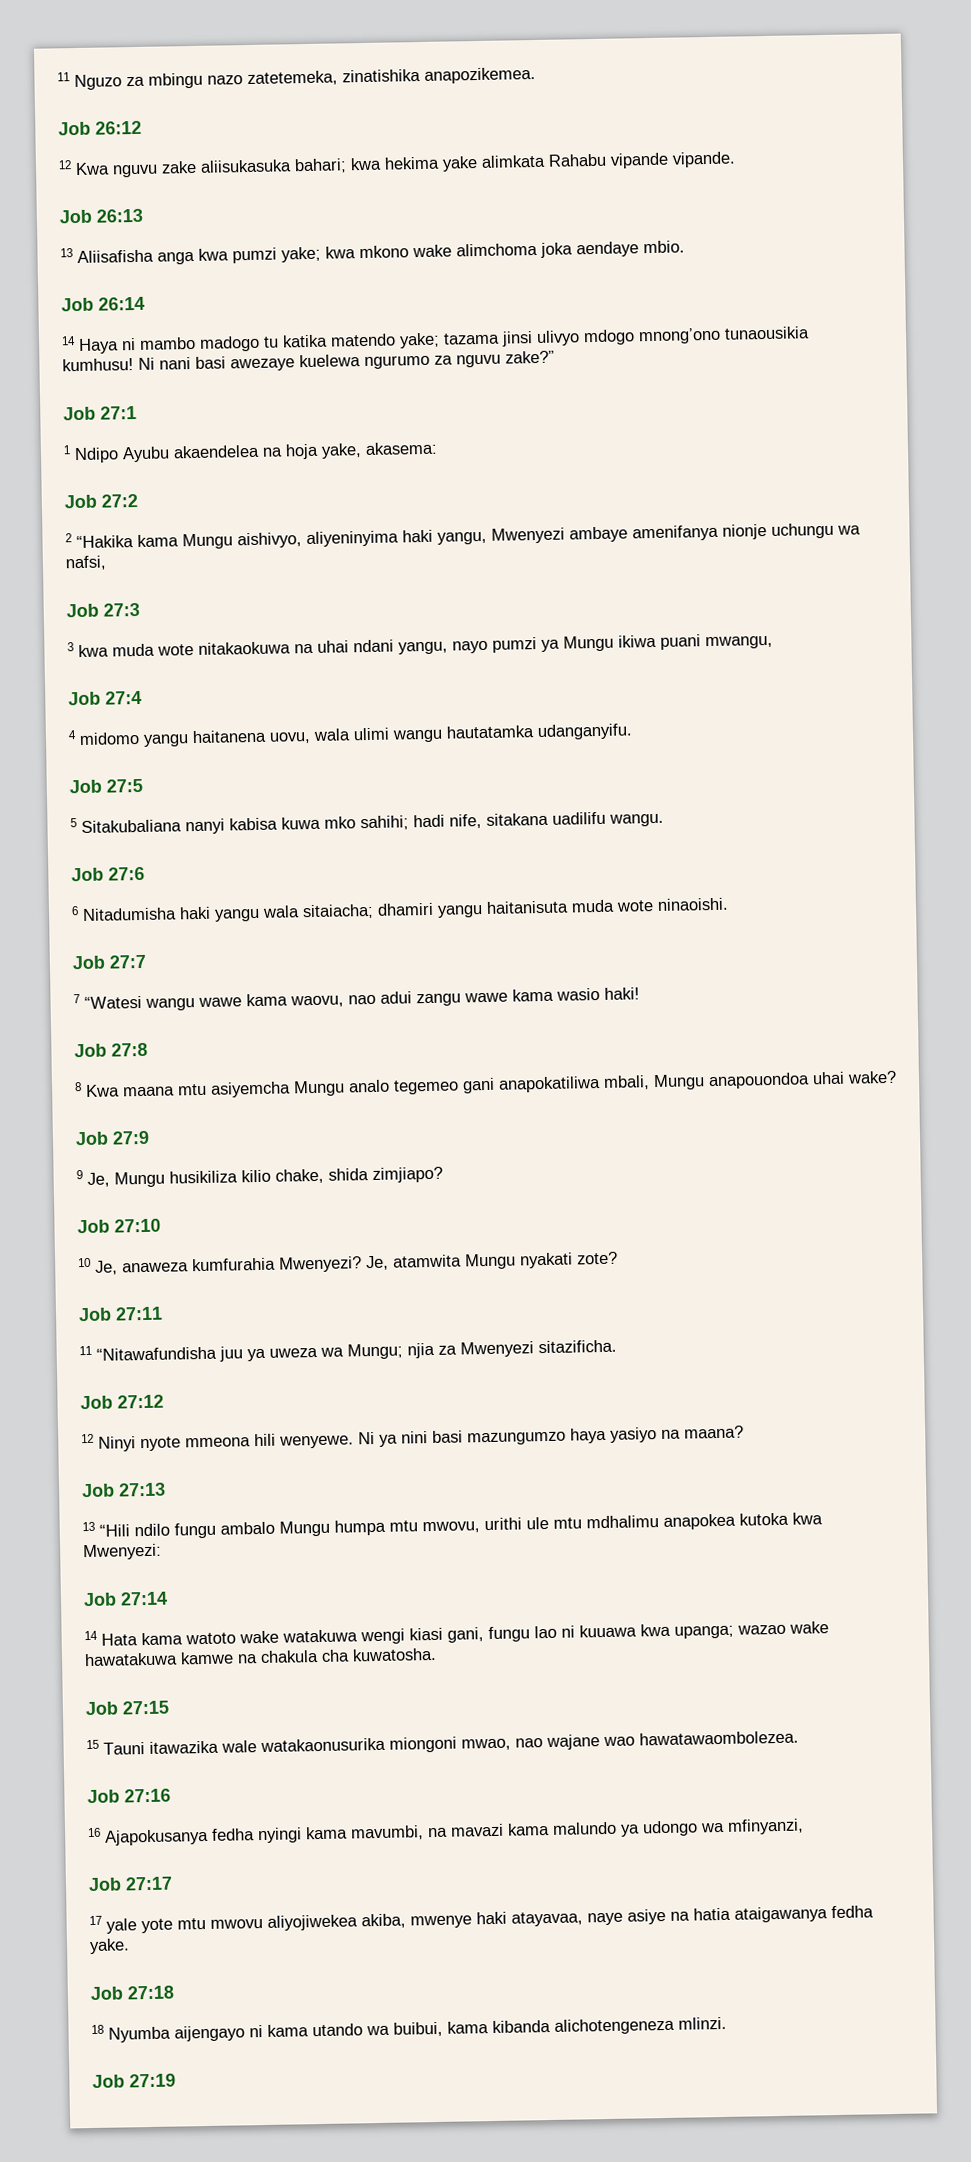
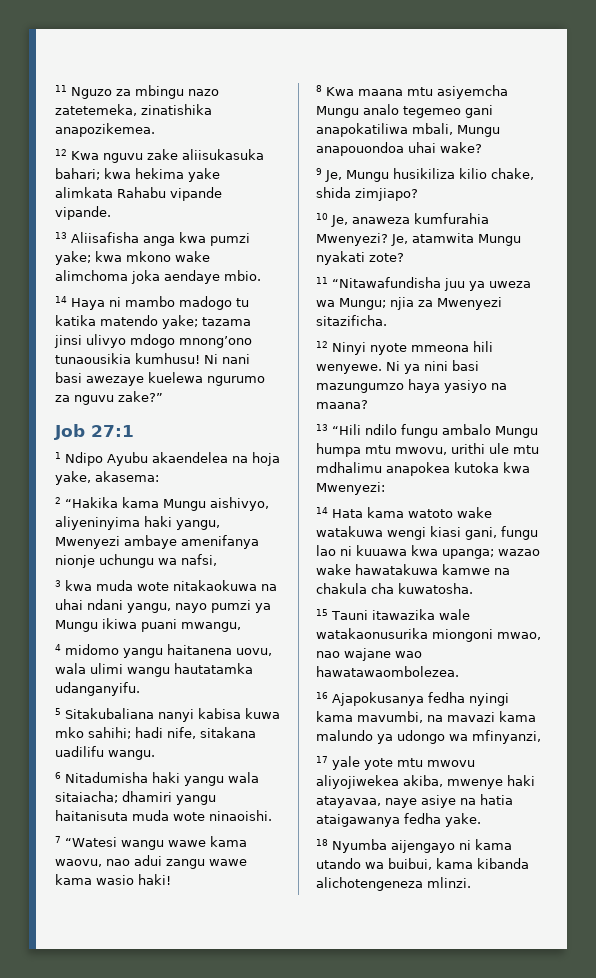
- Job 26:12
- Job 26:13
- Job 26:14
- Job 27:2
- Job 27:3
- Job 27:4
- Job 27:5
- Job 27:6
- Job 27:7
- Job 27:8
- Job 27:9
- Job 27:10
- Job 27:11
- Job 27:12
- Job 27:13
- Job 27:14
- Job 27:15
- Job 27:16
- Job 27:17
- Job 27:18
- Job 27:19

